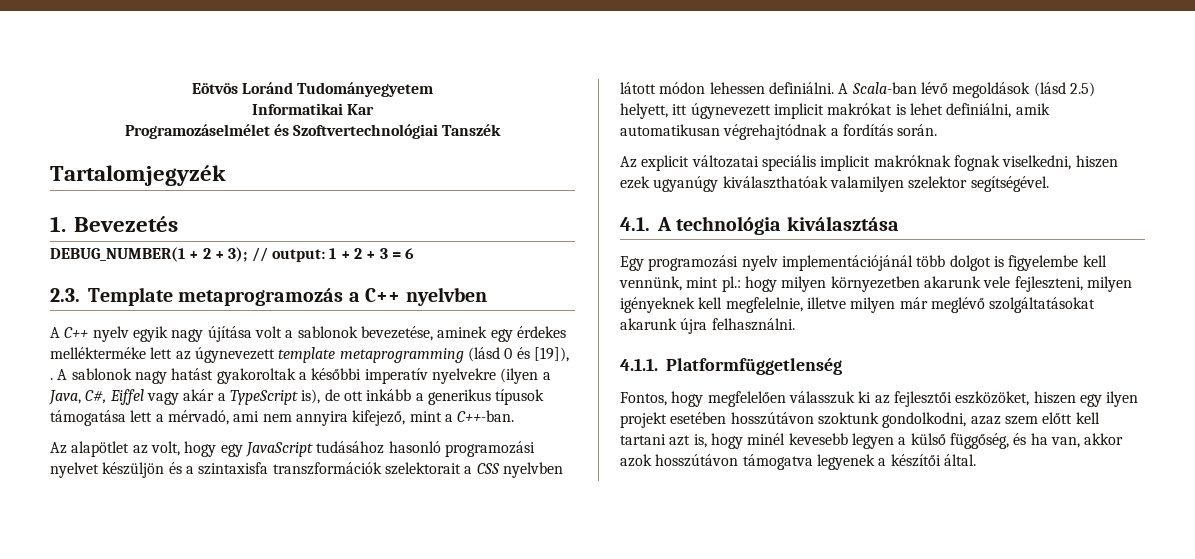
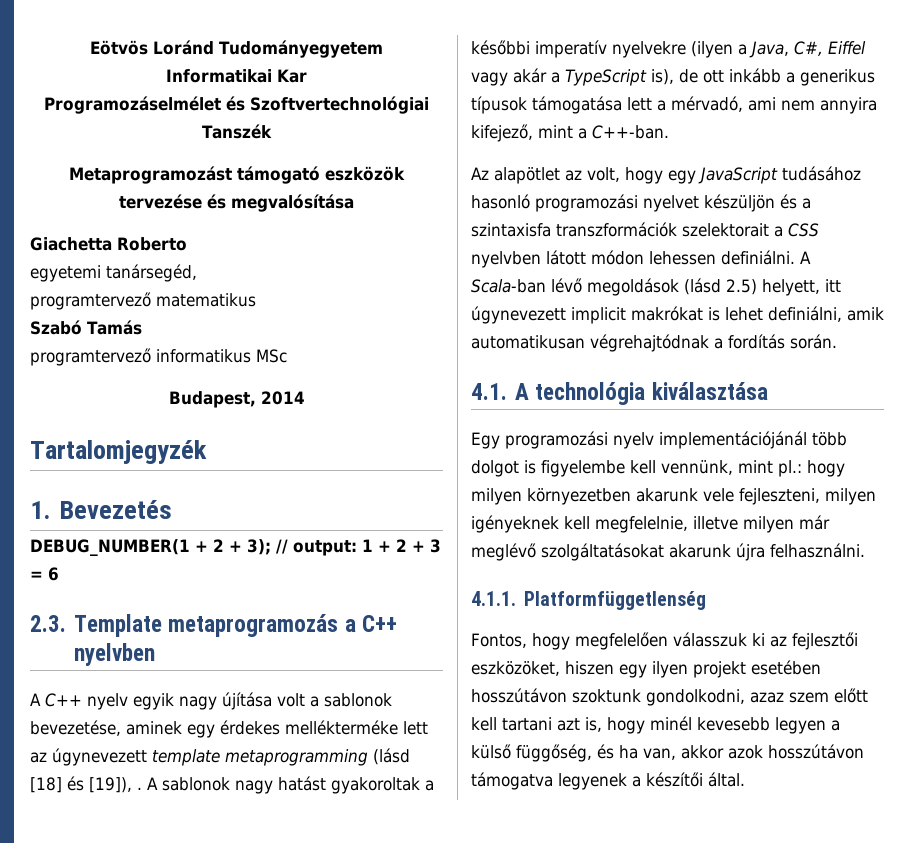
+ Metaprogramozást támogató eszközök tervezése és megvalósítása
+ Giachetta Roberto
+ egyetemi tanársegéd,
+ programtervező matematikus
+ Szabó Tamás
+ programtervező informatikus MSc
+ Budapest, 2014
- A C++ nyelv egyik nagy újítása volt a sablonok bevezetése, aminek egy érdekes mellékterméke lett az úgynevezett template metaprogramming (lásd 0 és [19]), .
+ A C++ nyelv egyik nagy újítása volt a sablonok bevezetése, aminek egy érdekes mellékterméke lett az úgynevezett template metaprogramming (lásd [18] és [19]), .
- Az explicit változatai speciális implicit makróknak fognak viselkedni, hiszen ezek ugyanúgy kiválaszthatóak valamilyen szelektor segítségével.

